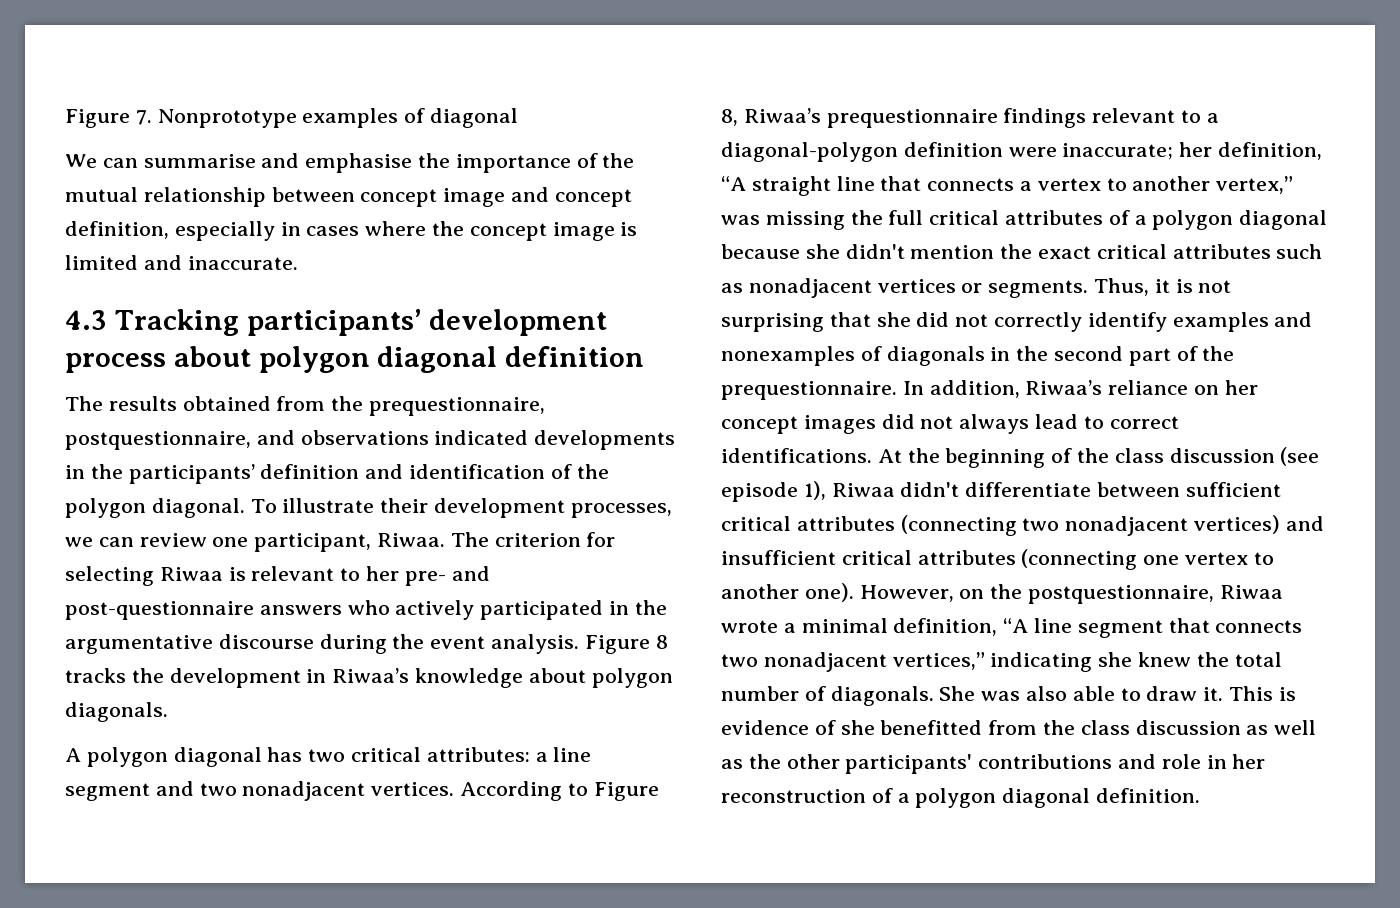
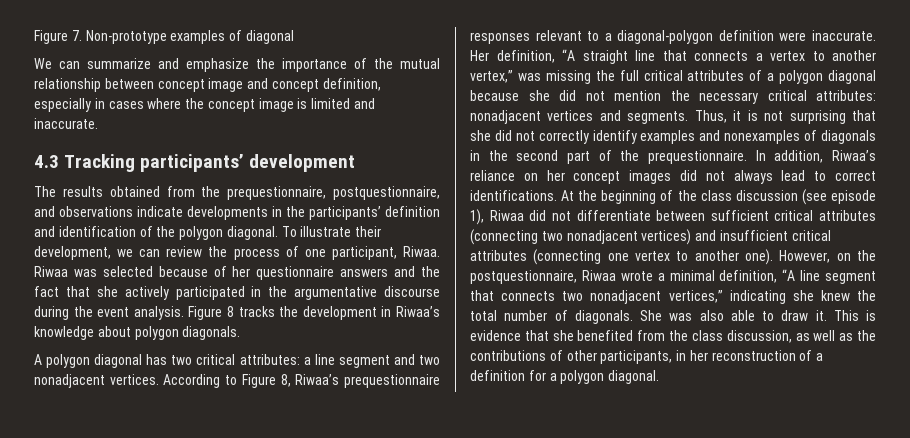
- Figure 7. Nonprototype examples of diagonal
+ Figure 7. Non-prototype examples of diagonal
- We can summarise and emphasise the importance of the mutual relationship between concept image and concept definition, especially in cases where the concept image is limited and inaccurate.
+ We can summarize and emphasize the importance of the mutual relationship between concept image and concept definition, especially in cases where the concept image is limited and inaccurate.
- 4.3 Tracking participants’ development process about polygon diagonal definition
+ 4.3 Tracking participants’ development
- The results obtained from the prequestionnaire, postquestionnaire, and observations indicated developments in the participants’ definition and identification of the polygon diagonal.
+ The results obtained from the prequestionnaire, postquestionnaire, and observations indicate developments in the participants’ definition and identification of the polygon diagonal.
- To illustrate their development processes, we can review one participant, Riwaa. The criterion for selecting Riwaa is relevant to her pre- and post-questionnaire answers who actively participated in the argumentative discourse during the event analysis.
+ To illustrate their development, we can review the process of one participant, Riwaa. Riwaa was selected because of her questionnaire answers and the fact that she actively participated in the argumentative discourse during the event analysis.
- According to Figure 8, Riwaa’s prequestionnaire findings relevant to a diagonal-polygon definition were inaccurate; her definition, “A straight line that connects a vertex to another vertex,” was missing the full critical attributes of a polygon diagonal because she didn't mention the exact critical attributes such as nonadjacent vertices or segments.
+ According to Figure 8, Riwaa’s prequestionnaire responses relevant to a diagonal-polygon definition were inaccurate. Her definition, “A straight line that connects a vertex to another vertex,” was missing the full critical attributes of a polygon diagonal because she did not mention the necessary critical attributes: nonadjacent vertices and segments.
- At the beginning of the class discussion (see episode 1), Riwaa didn't differentiate between sufficient critical attributes (connecting two nonadjacent vertices) and insufficient critical attributes (connecting one vertex to another one).
+ At the beginning of the class discussion (see episode 1), Riwaa did not differentiate between sufficient critical attributes (connecting two nonadjacent vertices) and insufficient critical attributes (connecting one vertex to another one).
- This is evidence of she benefitted from the class discussion as well as the other participants' contributions and role in her reconstruction of a polygon diagonal definition.
+ This is evidence that she benefited from the class discussion, as well as the contributions of other participants, in her reconstruction of a definition for a polygon diagonal.

